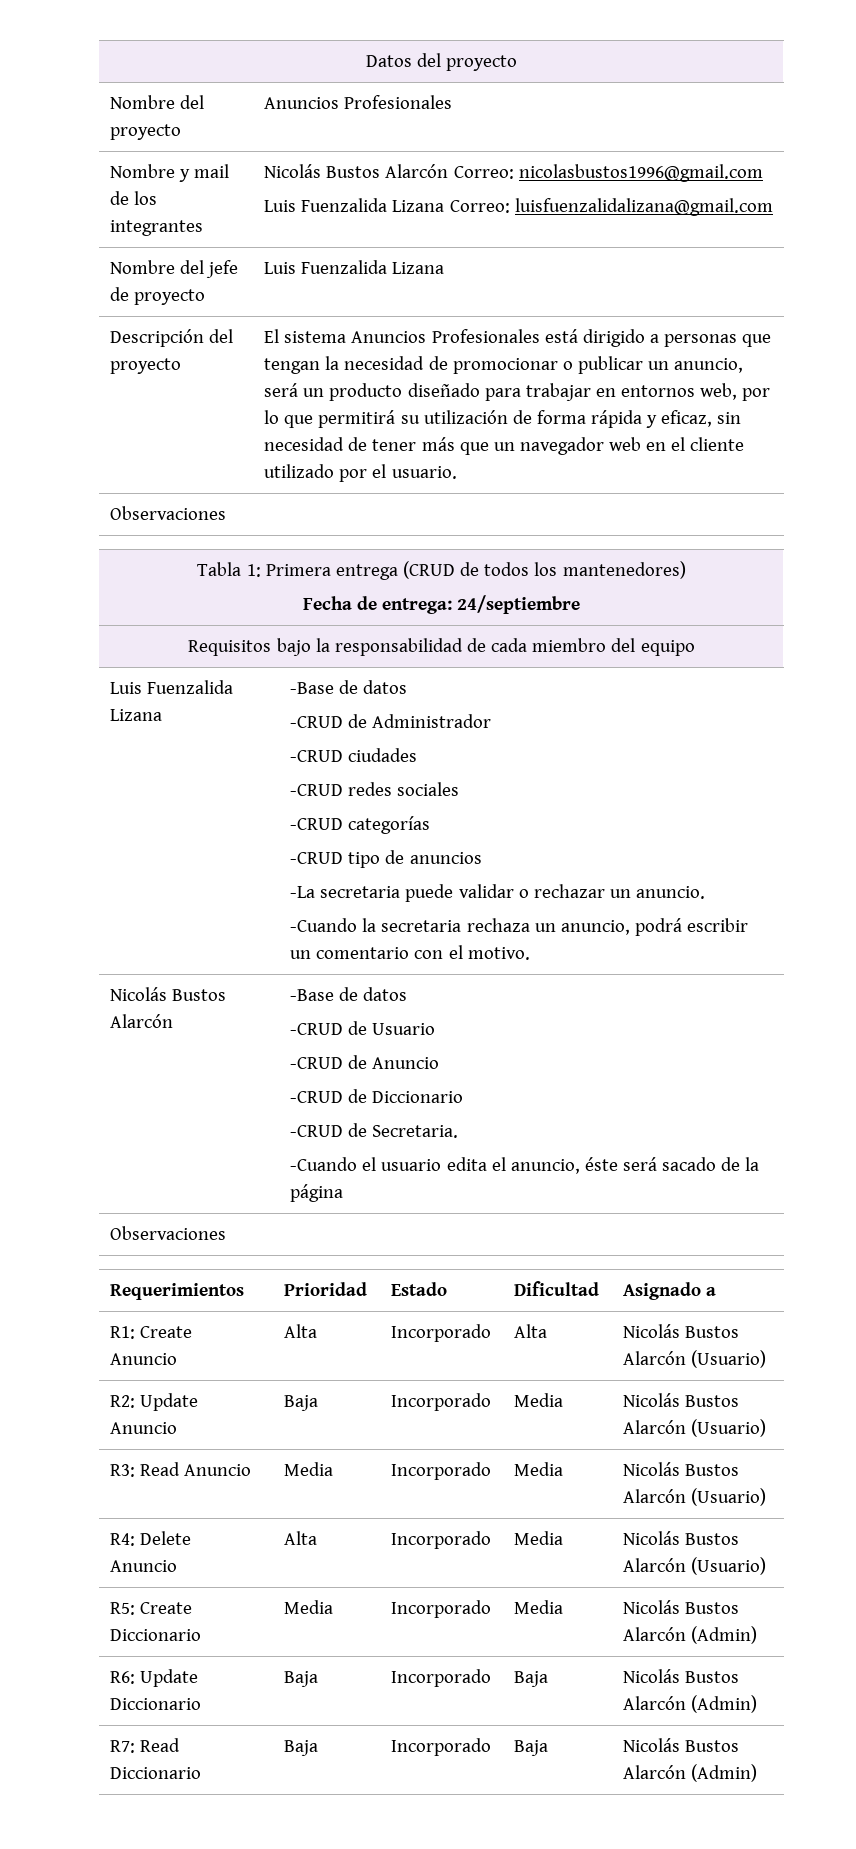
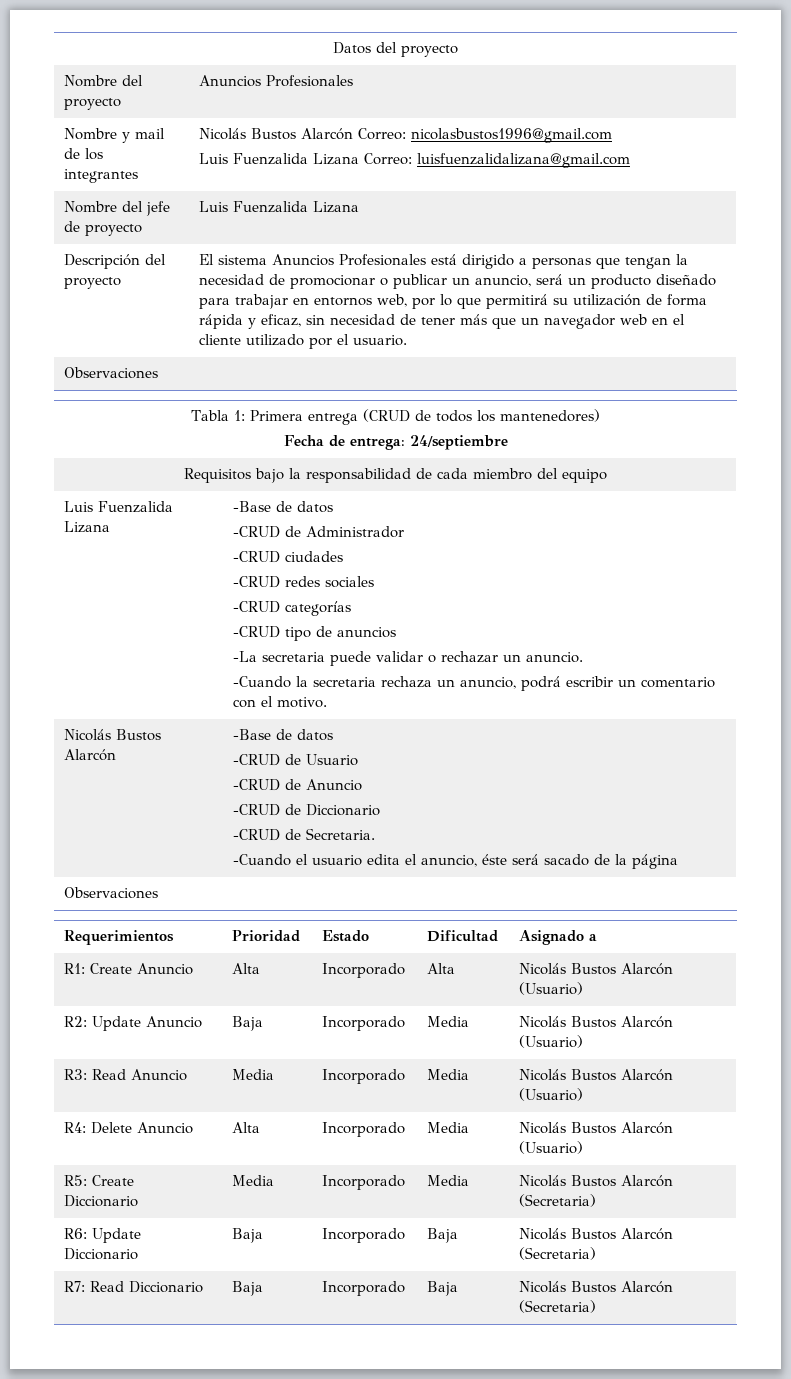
- R5: Create Diccionario | Media | Incorporado | Media | Nicolás Bustos Alarcón (Admin)
+ R5: Create Diccionario | Media | Incorporado | Media | Nicolás Bustos Alarcón (Secretaria)
- R6: Update Diccionario | Baja | Incorporado | Baja | Nicolás Bustos Alarcón (Admin)
+ R6: Update Diccionario | Baja | Incorporado | Baja | Nicolás Bustos Alarcón (Secretaria)
- R7: Read Diccionario | Baja | Incorporado | Baja | Nicolás Bustos Alarcón (Admin)
+ R7: Read Diccionario | Baja | Incorporado | Baja | Nicolás Bustos Alarcón (Secretaria)

